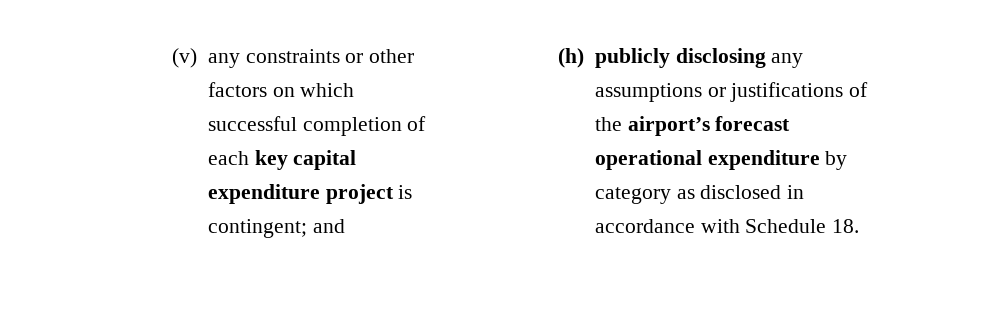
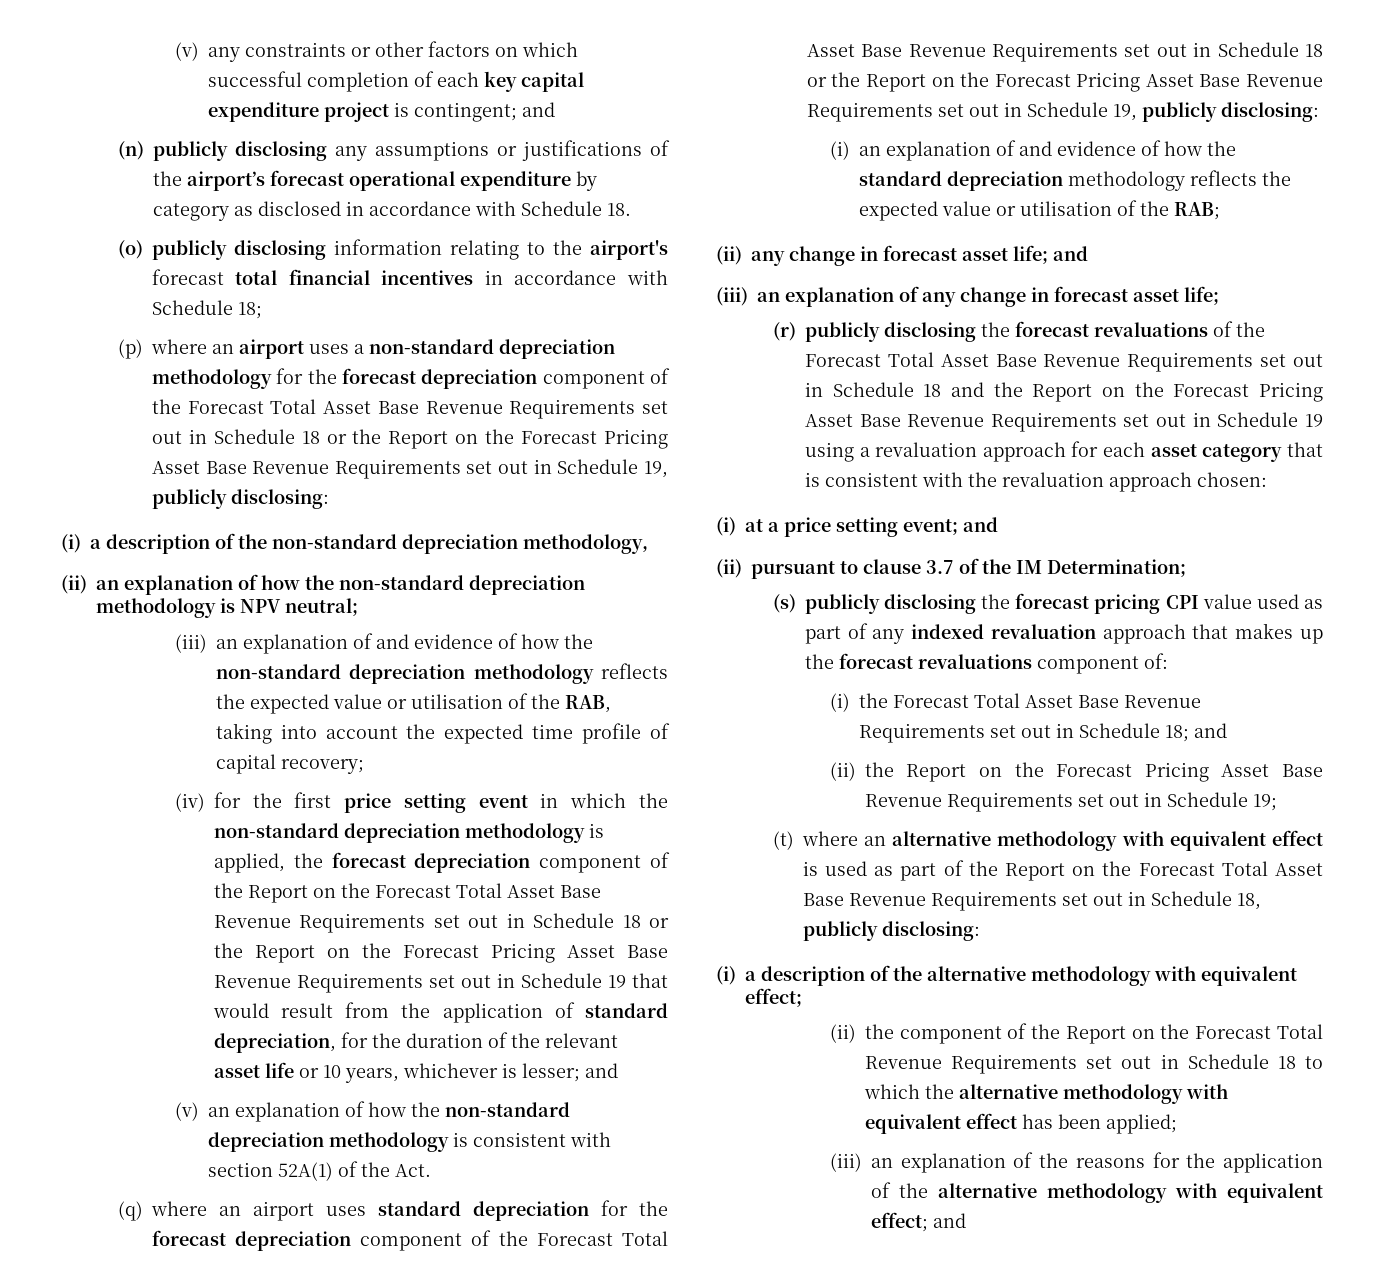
- (h) publicly disclosing any assumptions or justifications of the airport’s forecast operational expenditure by category as disclosed in accordance with Schedule 18.
+ (n) publicly disclosing any assumptions or justifications of the airport’s forecast operational expenditure by category as disclosed in accordance with Schedule 18.
+ (o) publicly disclosing information relating to the airport's forecast total financial incentives in accordance with Schedule 18;
+ (p) where an airport uses a non-standard depreciation methodology for the forecast depreciation component of the Forecast Total Asset Base Revenue Requirements set out in Schedule 18 or the Report on the Forecast Pricing Asset Base Revenue Requirements set out in Schedule 19, publicly disclosing:
+ (i) a description of the non-standard depreciation methodology,
+ (ii) an explanation of how the non-standard depreciation methodology is NPV neutral;
+ (iii) an explanation of and evidence of how the non-standard depreciation methodology reflects the expected value or utilisation of the RAB, taking into account the expected time profile of capital recovery;
+ (iv) for the first price setting event in which the non-standard depreciation methodology is applied, the forecast depreciation component of the Report on the Forecast Total Asset Base Revenue Requirements set out in Schedule 18 or the Report on the Forecast Pricing Asset Base Revenue Requirements set out in Schedule 19 that would result from the application of standard depreciation, for the duration of the relevant asset life or 10 years, whichever is lesser; and
+ (v) an explanation of how the non-standard depreciation methodology is consistent with section 52A(1) of the Act.
+ (q) where an airport uses standard depreciation for the forecast depreciation component of the Forecast Total Asset Base Revenue Requirements set out in Schedule 18 or the Report on the Forecast Pricing Asset Base Revenue Requirements set out in Schedule 19, publicly disclosing:
+ (i) an explanation of and evidence of how the standard depreciation methodology reflects the expected value or utilisation of the RAB;
+ (ii) any change in forecast asset life; and
+ (iii) an explanation of any change in forecast asset life;
+ (r) publicly disclosing the forecast revaluations of the Forecast Total Asset Base Revenue Requirements set out in Schedule 18 and the Report on the Forecast Pricing Asset Base Revenue Requirements set out in Schedule 19 using a revaluation approach for each asset category that is consistent with the revaluation approach chosen:
+ (i) at a price setting event; and
+ (ii) pursuant to clause 3.7 of the IM Determination;
+ (s) publicly disclosing the forecast pricing CPI value used as part of any indexed revaluation approach that makes up the forecast revaluations component of:
+ (i) the Forecast Total Asset Base Revenue Requirements set out in Schedule 18; and
+ (ii) the Report on the Forecast Pricing Asset Base Revenue Requirements set out in Schedule 19;
+ (t) where an alternative methodology with equivalent effect is used as part of the Report on the Forecast Total Asset Base Revenue Requirements set out in Schedule 18, publicly disclosing:
+ (i) a description of the alternative methodology with equivalent effect;
+ (ii) the component of the Report on the Forecast Total Revenue Requirements set out in Schedule 18 to which the alternative methodology with equivalent effect has been applied;
+ (iii) an explanation of the reasons for the application of the alternative methodology with equivalent effect; and

